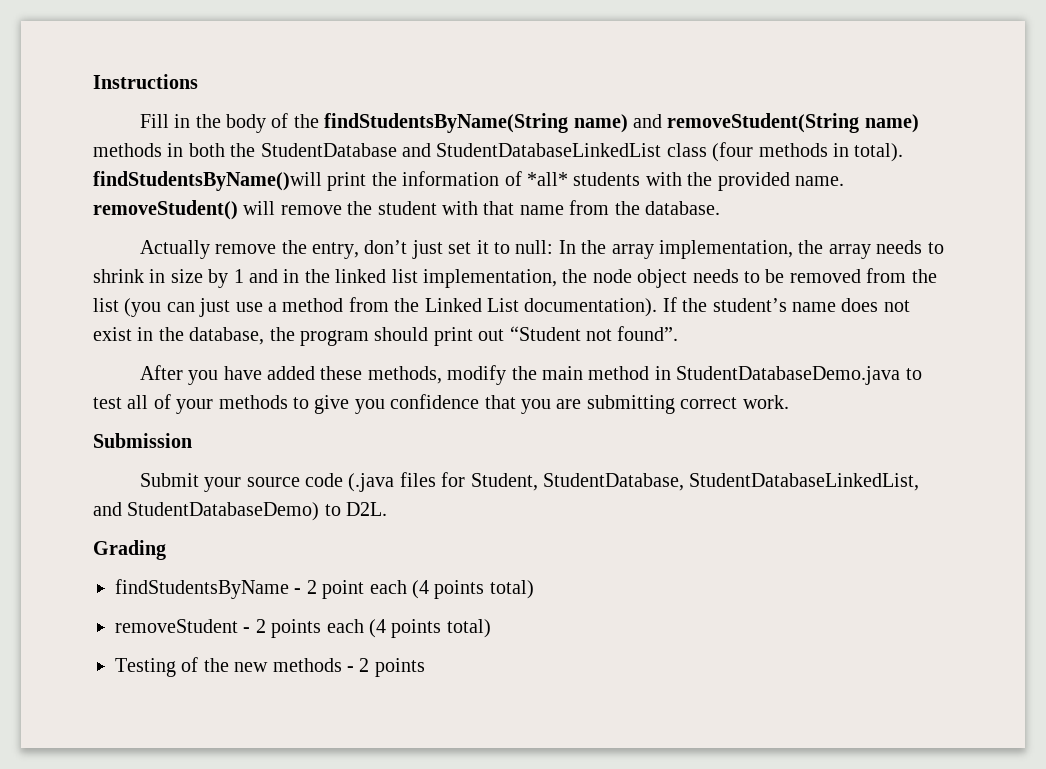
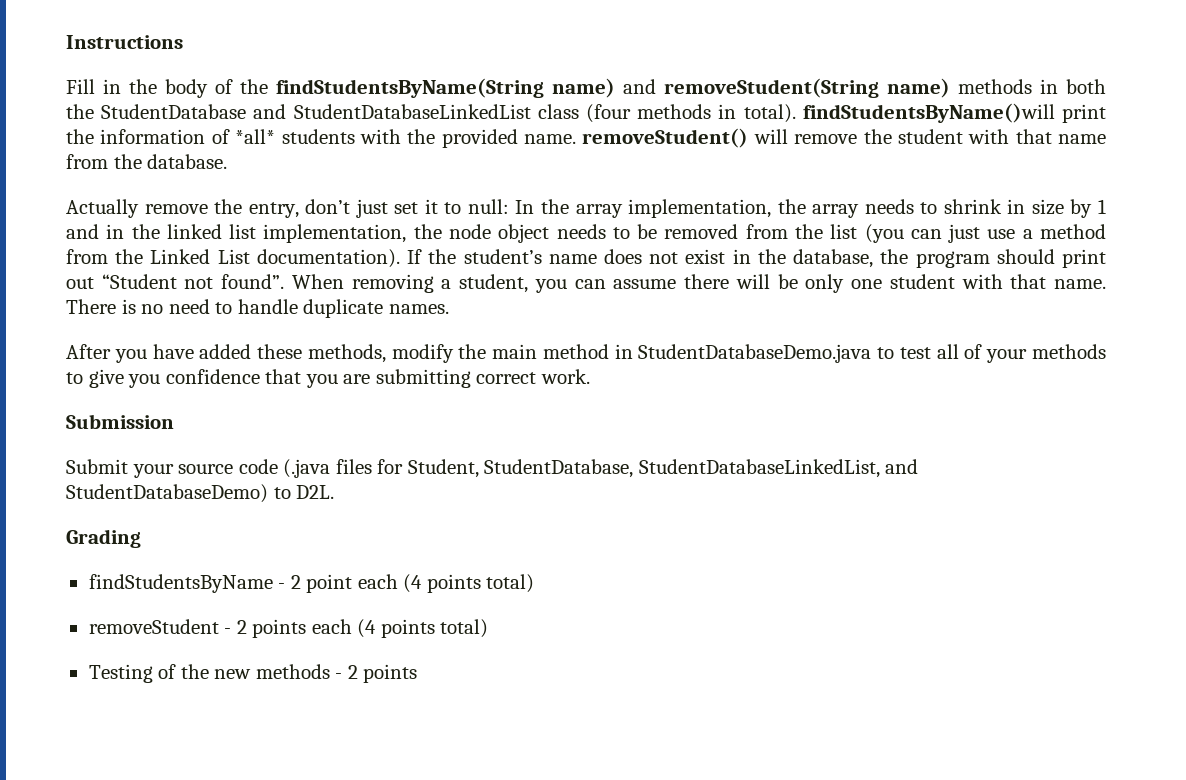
+ When removing a student, you can assume there will be only one student with that name. There is no need to handle duplicate names.

